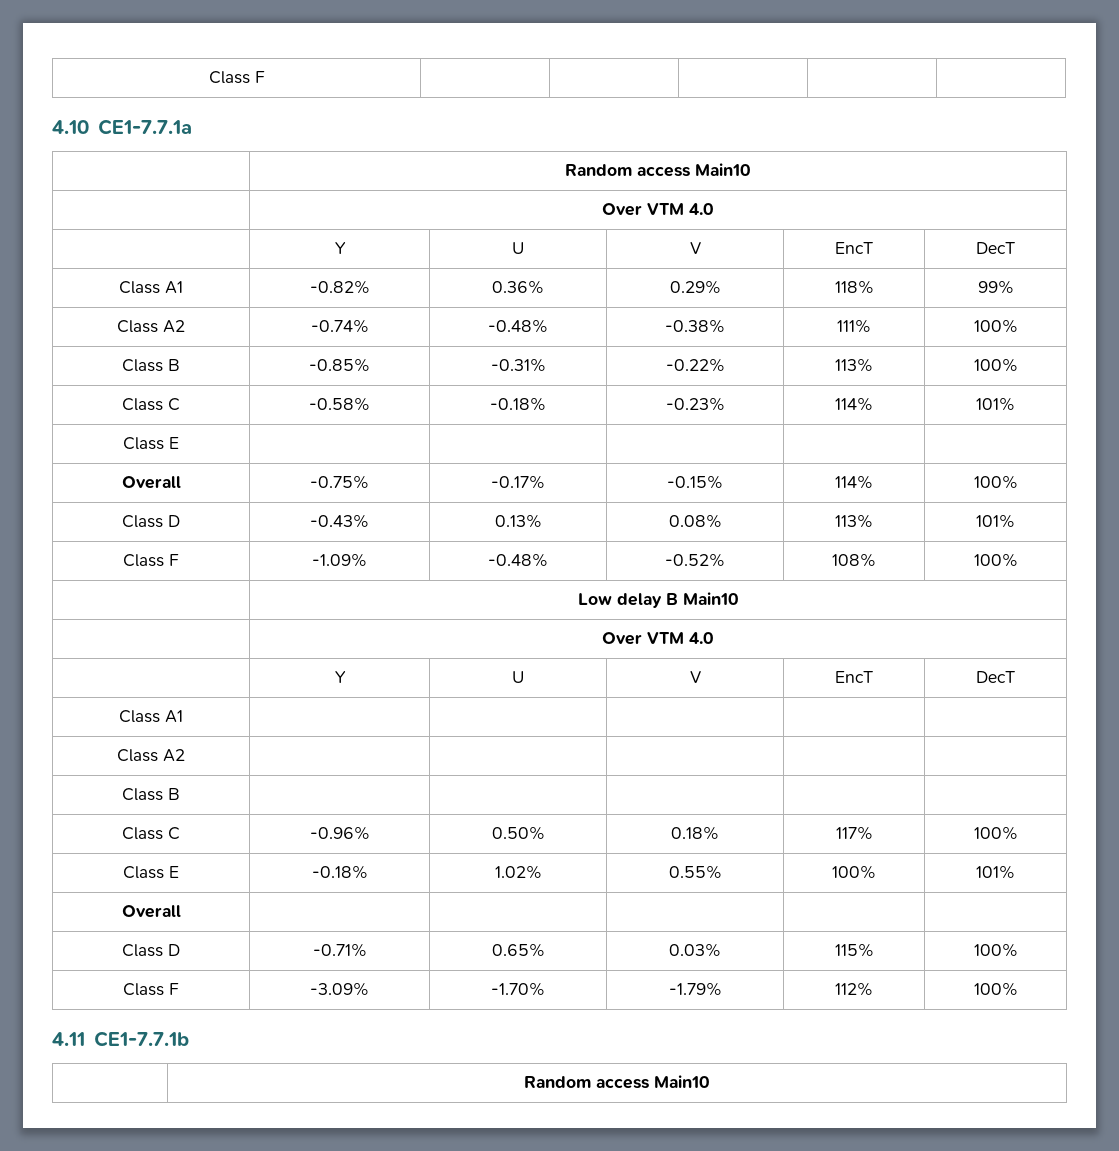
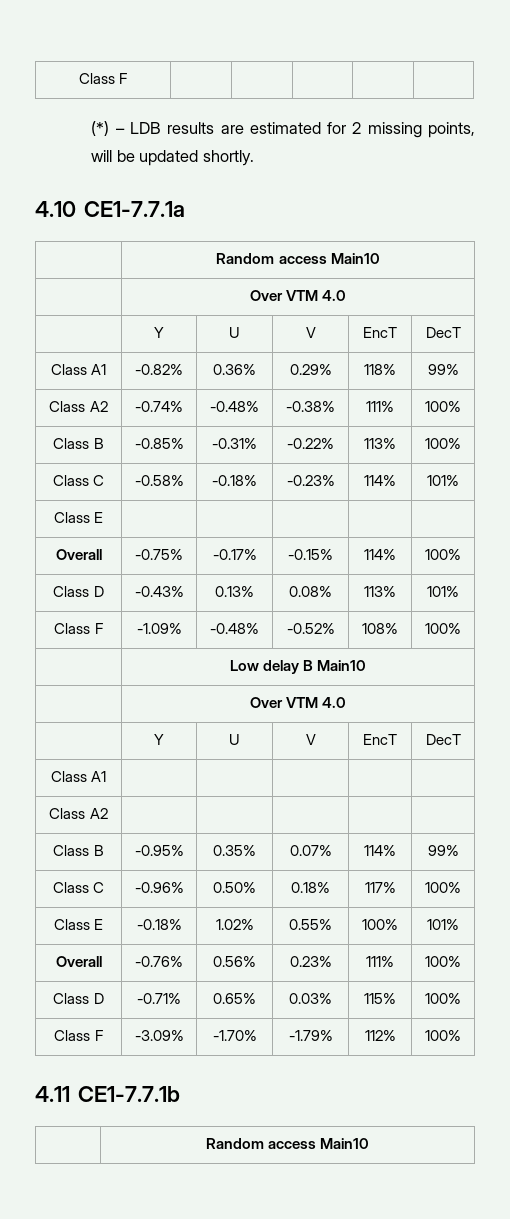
+ (*) – LDB results are estimated for 2 missing points, will be updated shortly.
- Class B | | | | |
+ Class B | -0.95% | 0.35% | 0.07% | 114% | 99%
- Overall | | | | |
+ Overall | -0.76% | 0.56% | 0.23% | 111% | 100%

